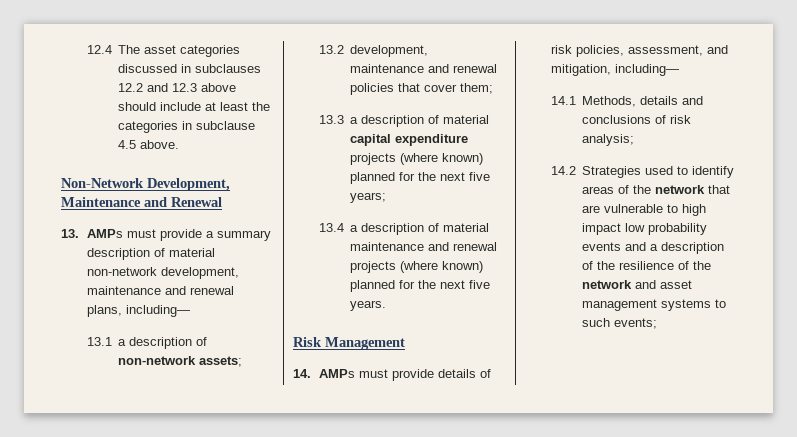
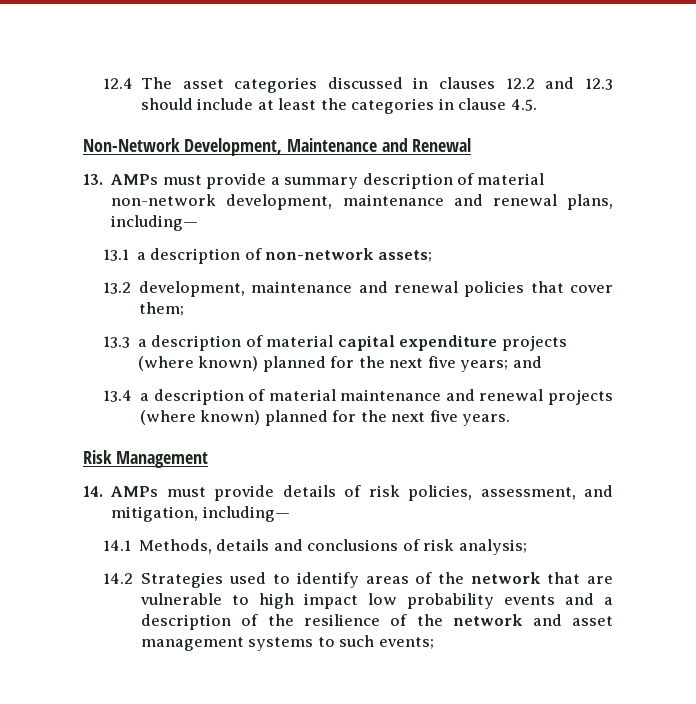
- 12.4 The asset categories discussed in subclauses 12.2 and 12.3 above should include at least the categories in subclause 4.5 above.
+ 12.4 The asset categories discussed in clauses 12.2 and 12.3 should include at least the categories in clause 4.5.
- 13.3 a description of material capital expenditure projects (where known) planned for the next five years;
+ 13.3 a description of material capital expenditure projects (where known) planned for the next five years; and

